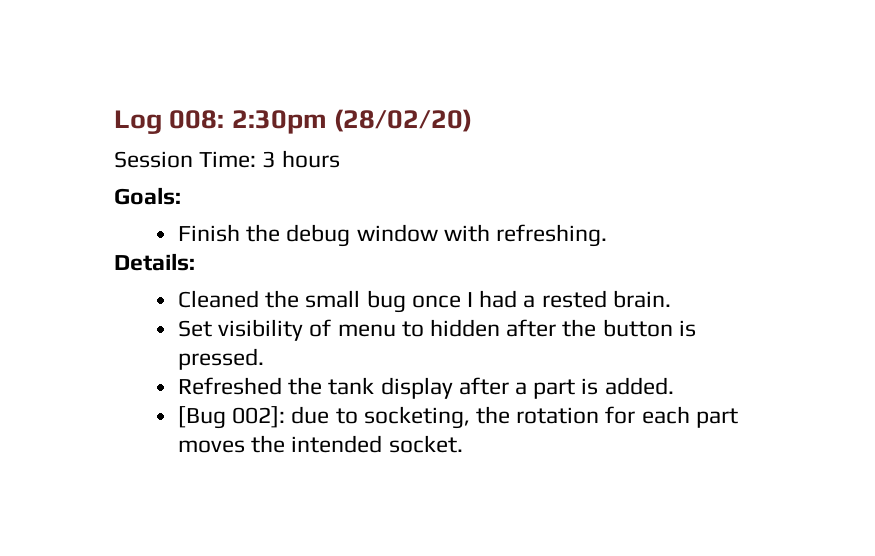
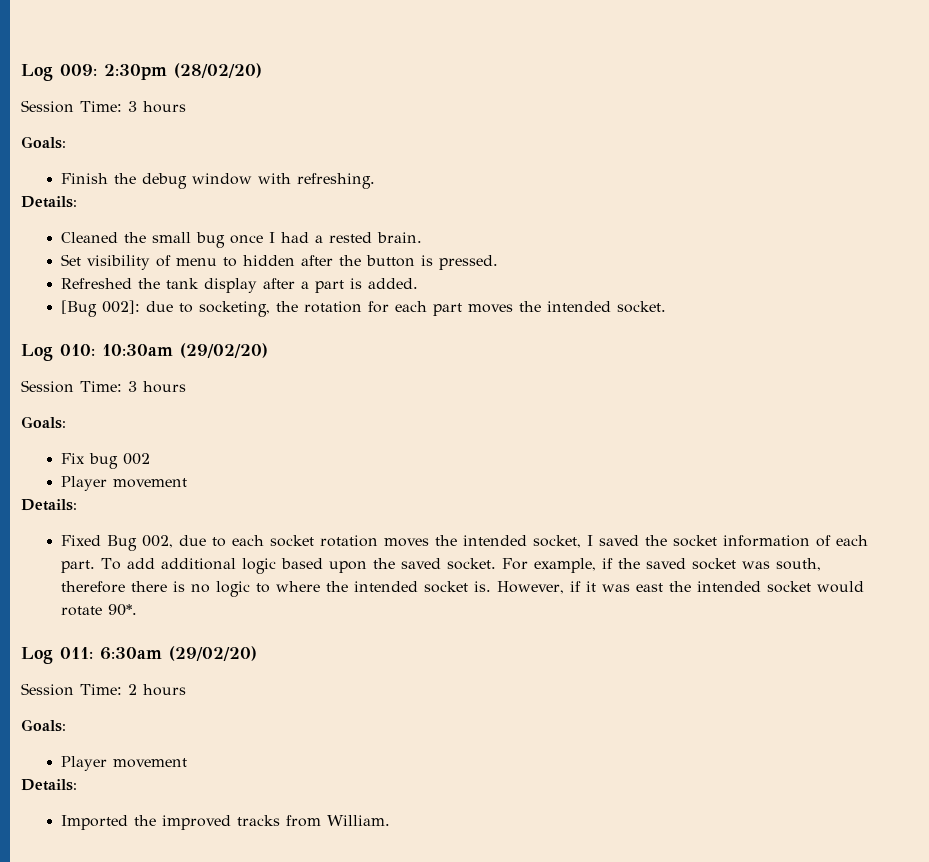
- Log 008: 2:30pm (28/02/20)
+ Log 009: 2:30pm (28/02/20)
+ Log 010: 10:30am (29/02/20)
+ Session Time: 3 hours
+ Goals:
+ Fix bug 002
+ Player movement
+ Details:
+ Fixed Bug 002, due to each socket rotation moves the intended socket, I saved the socket information of each part. To add additional logic based upon the saved socket. For example, if the saved socket was south, therefore there is no logic to where the intended socket is. However, if it was east the intended socket would rotate 90*.
+ Log 011: 6:30am (29/02/20)
+ Session Time: 2 hours
+ Goals:
+ Player movement
+ Details:
+ Imported the improved tracks from William.

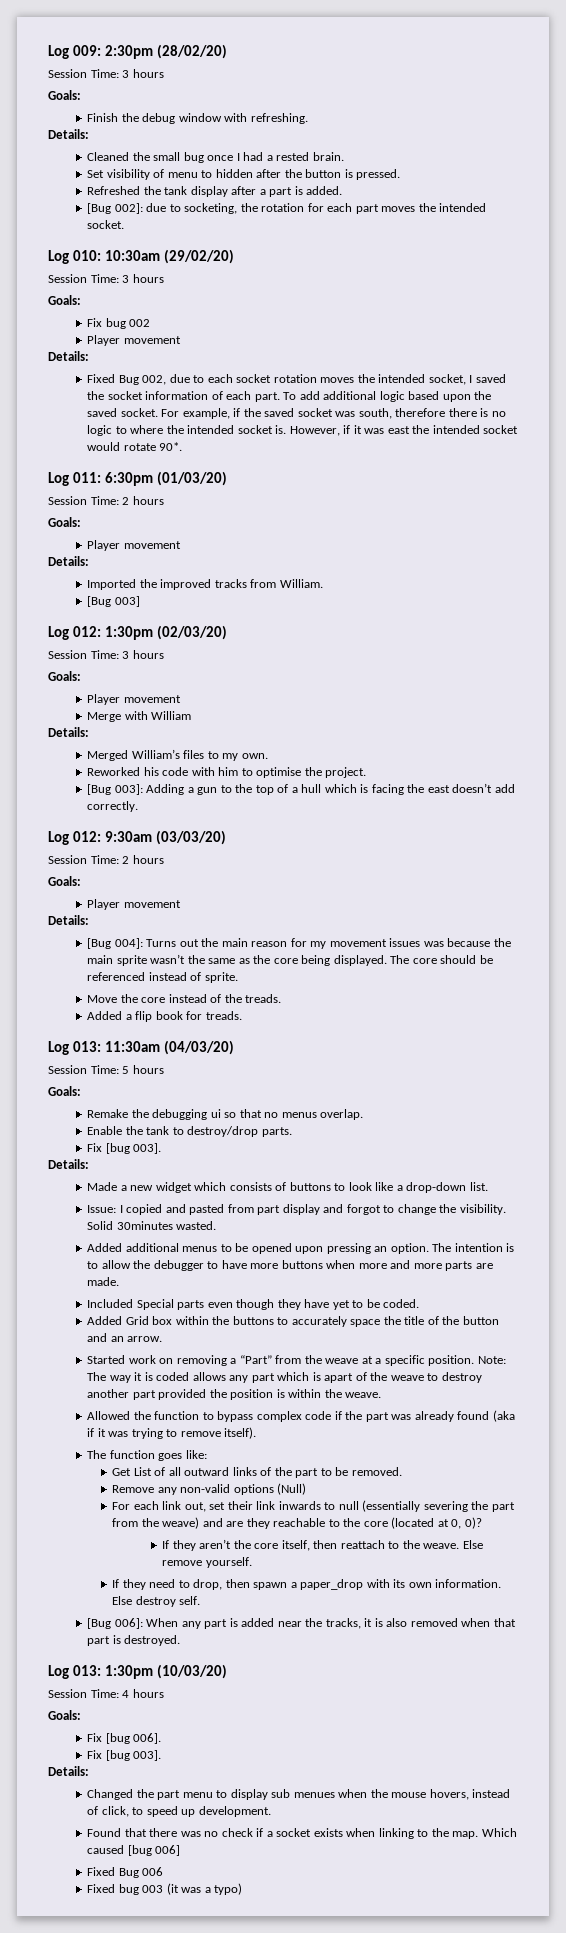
- Log 011: 6:30am (29/02/20)
+ Log 011: 6:30pm (01/03/20)
+ [Bug 003]
+ Log 012: 1:30pm (02/03/20)
+ Session Time: 3 hours
+ Goals:
+ Player movement
+ Merge with William
+ Details:
+ Merged William’s files to my own.
+ Reworked his code with him to optimise the project.
+ [Bug 003]: Adding a gun to the top of a hull which is facing the east doesn’t add correctly.
+ Log 012: 9:30am (03/03/20)
+ Session Time: 2 hours
+ Goals:
+ Player movement
+ Details:
+ [Bug 004]: Turns out the main reason for my movement issues was because the main sprite wasn’t the same as the core being displayed. The core should be referenced instead of sprite.
+ Move the core instead of the treads.
+ Added a flip book for treads.
+ Log 013: 11:30am (04/03/20)
+ Session Time: 5 hours
+ Goals:
+ Remake the debugging ui so that no menus overlap.
+ Enable the tank to destroy/drop parts.
+ Fix [bug 003].
+ Details:
+ Made a new widget which consists of buttons to look like a drop-down list.
+ Issue: I copied and pasted from part display and forgot to change the visibility. Solid 30minutes wasted.
+ Added additional menus to be opened upon pressing an option. The intention is to allow the debugger to have more buttons when more and more parts are made.
+ Included Special parts even though they have yet to be coded.
+ Added Grid box within the buttons to accurately space the title of the button and an arrow.
+ Started work on removing a “Part” from the weave at a specific position. Note: The way it is coded allows any part which is apart of the weave to destroy another part provided the position is within the weave.
+ Allowed the function to bypass complex code if the part was already found (aka if it was trying to remove itself).
+ The function goes like:
+ Get List of all outward links of the part to be removed.
+ Remove any non-valid options (Null)
+ For each link out, set their link inwards to null (essentially severing the part from the weave) and are they reachable to the core (located at 0, 0)?
+ If they aren’t the core itself, then reattach to the weave. Else remove yourself.
+ If they need to drop, then spawn a paper_drop with its own information. Else destroy self.
+ [Bug 006]: When any part is added near the tracks, it is also removed when that part is destroyed.
+ Log 013: 1:30pm (10/03/20)
+ Session Time: 4 hours
+ Goals:
+ Fix [bug 006].
+ Fix [bug 003].
+ Details:
+ Changed the part menu to display sub menues when the mouse hovers, instead of click, to speed up development.
+ Found that there was no check if a socket exists when linking to the map. Which caused [bug 006]
+ Fixed Bug 006
+ Fixed bug 003 (it was a typo)

